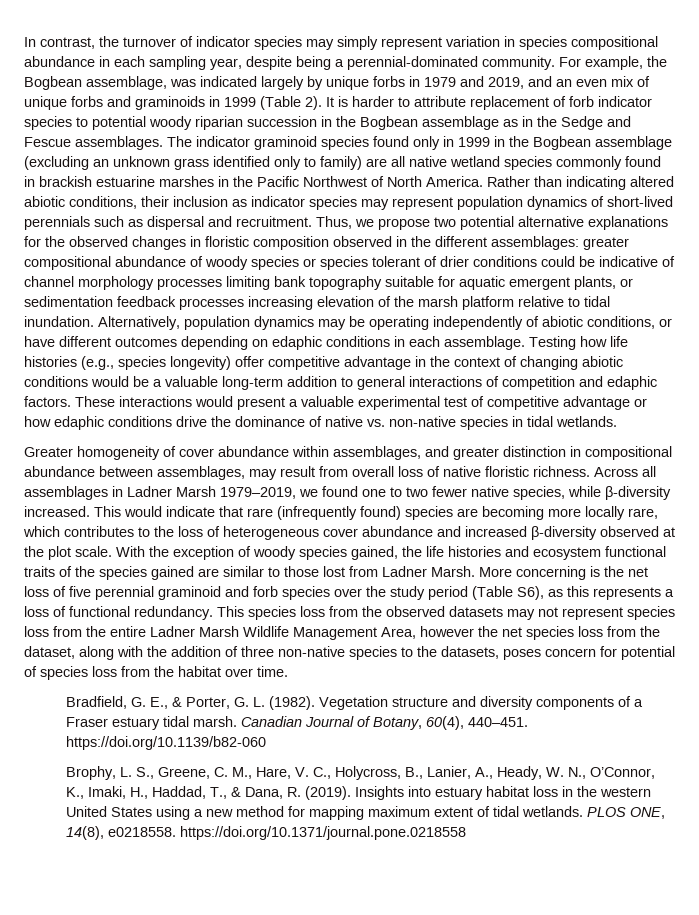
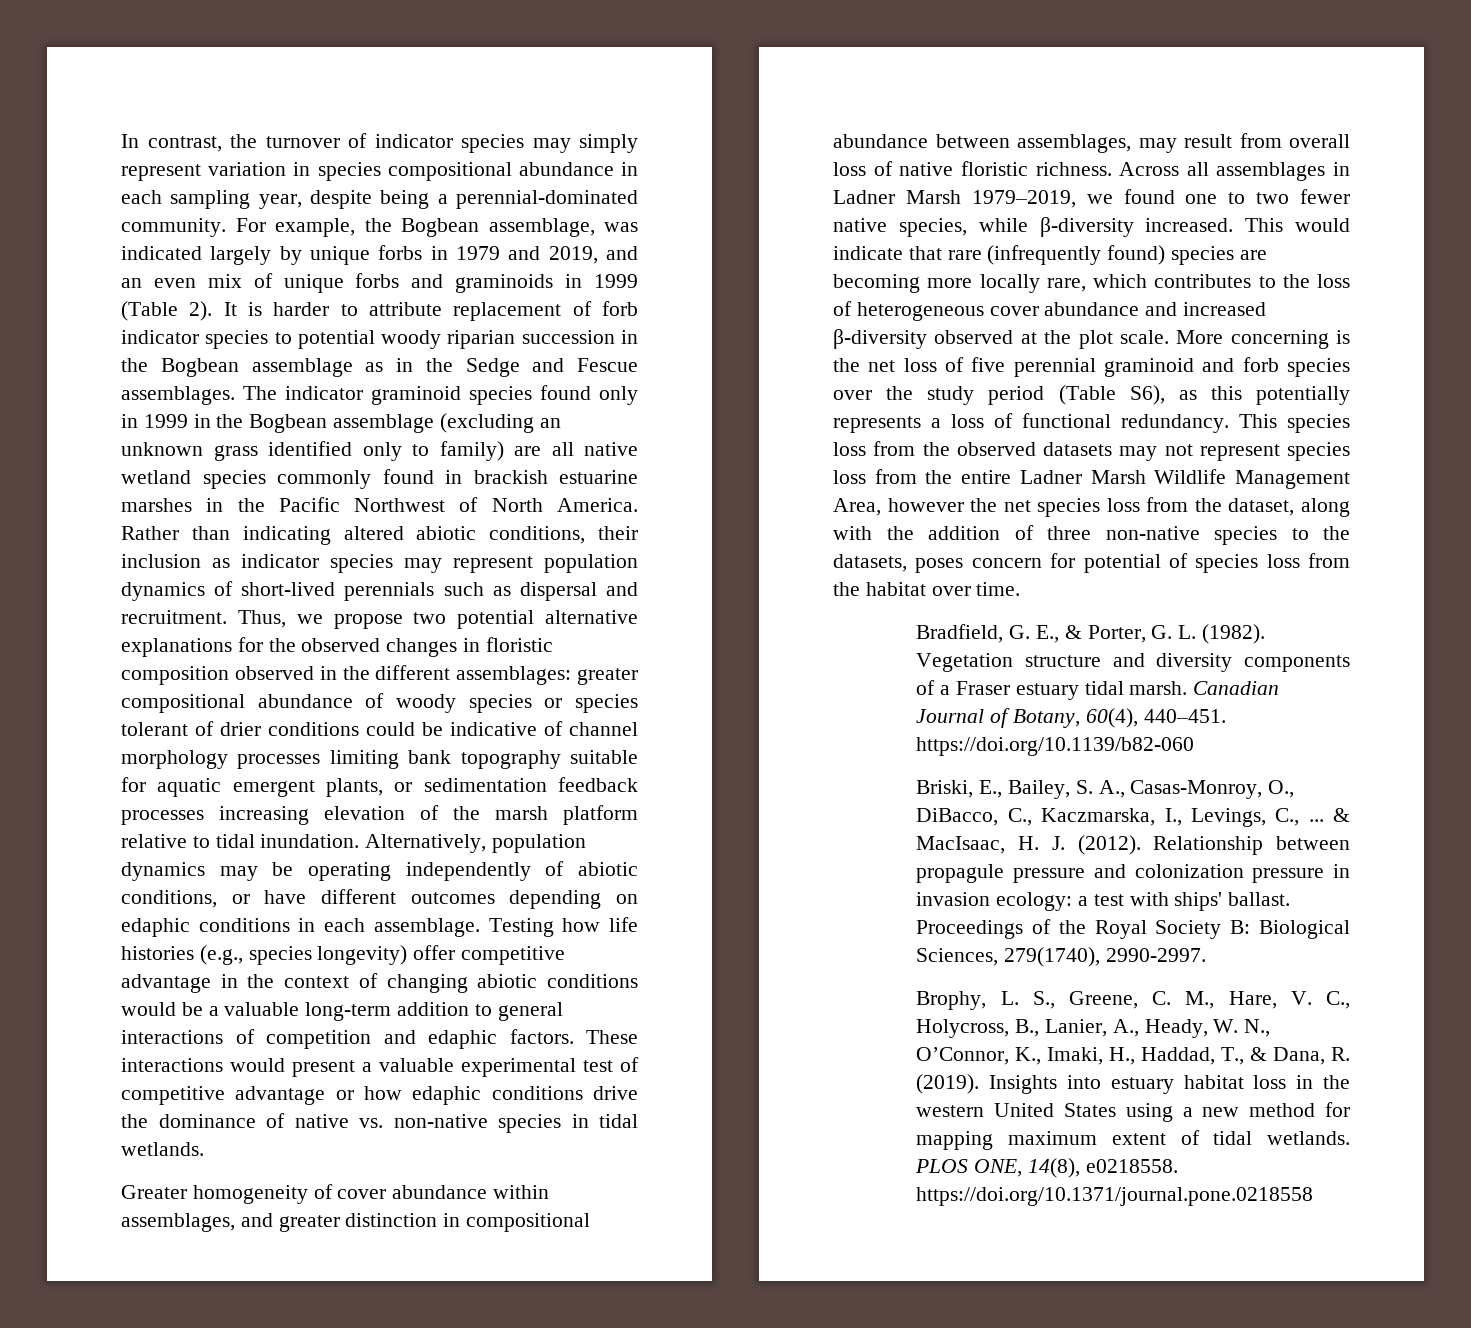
- With the exception of woody species gained, the life histories and ecosystem functional traits of the species gained are similar to those lost from Ladner Marsh.
- More concerning is the net loss of five perennial graminoid and forb species over the study period (Table S6), as this represents a loss of functional redundancy.
+ More concerning is the net loss of five perennial graminoid and forb species over the study period (Table S6), as this potentially represents a loss of functional redundancy.
+ Briski, E., Bailey, S. A., Casas-Monroy, O., DiBacco, C., Kaczmarska, I., Levings, C., ... & MacIsaac, H. J. (2012). Relationship between propagule pressure and colonization pressure in invasion ecology: a test with ships' ballast. Proceedings of the Royal Society B: Biological Sciences, 279(1740), 2990-2997.

